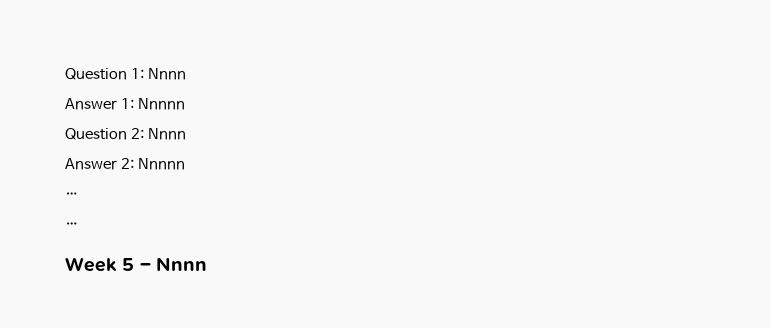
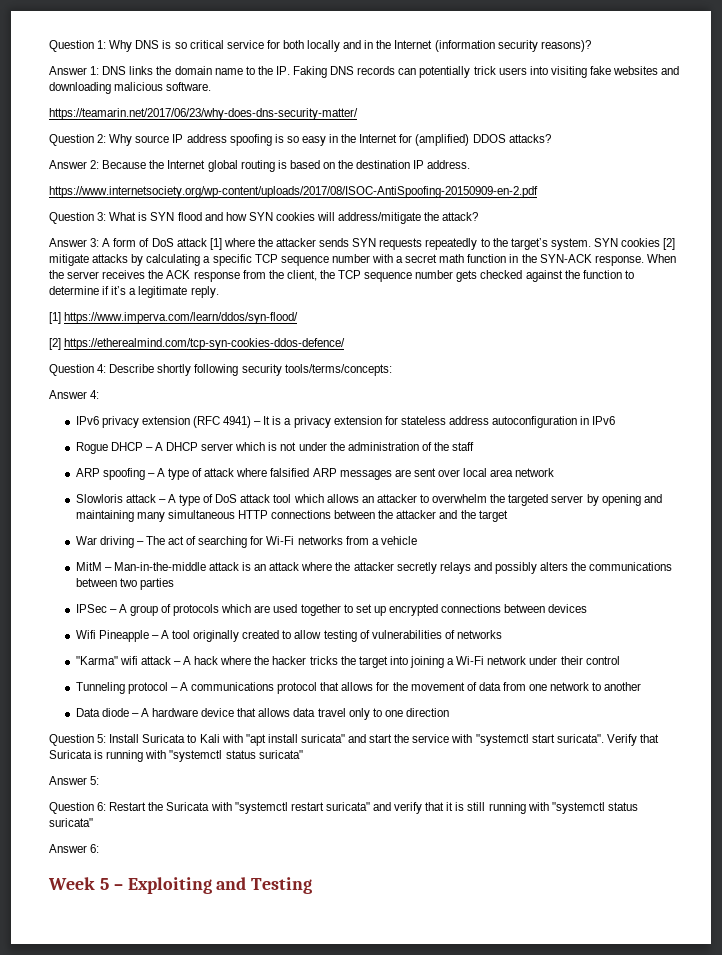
- Question 1: Nnnn
- Answer 1: Nnnnn
- Question 2: Nnnn
- Answer 2: Nnnnn
- …
- …
+ Question 1: Why DNS is so critical service for both locally and in the Internet (information security reasons)?
+ Answer 1: DNS links the domain name to the IP. Faking DNS records can potentially trick users into visiting fake websites and downloading malicious software.
+ https://teamarin.net/2017/06/23/why-does-dns-security-matter/
+ Question 2: Why source IP address spoofing is so easy in the Internet for (amplified) DDOS attacks?
+ Answer 2: Because the Internet global routing is based on the destination IP address.
+ https://www.internetsociety.org/wp-content/uploads/2017/08/ISOC-AntiSpoofing-20150909-en-2.pdf
+ Question 3: What is SYN flood and how SYN cookies will address/mitigate the attack?
+ Answer 3: A form of DoS attack [1] where the attacker sends SYN requests repeatedly to the target’s system. SYN cookies [2] mitigate attacks by calculating a specific TCP sequence number with a secret math function in the SYN-ACK response. When the server receives the ACK response from the client, the TCP sequence number gets checked against the function to determine if it’s a legitimate reply.
+ [1] https://www.imperva.com/learn/ddos/syn-flood/
+ [2] https://etherealmind.com/tcp-syn-cookies-ddos-defence/
+ Question 4: Describe shortly following security tools/terms/concepts:
+ Answer 4:
+ IPv6 privacy extension (RFC 4941) – It is a privacy extension for stateless address autoconfiguration in IPv6
+ Rogue DHCP – A DHCP server which is not under the administration of the staff
+ ARP spoofing – A type of attack where falsified ARP messages are sent over local area network
+ Slowloris attack – A type of DoS attack tool which allows an attacker to overwhelm the targeted server by opening and maintaining many simultaneous HTTP connections between the attacker and the target
+ War driving – The act of searching for Wi-Fi networks from a vehicle
+ MitM – Man-in-the-middle attack is an attack where the attacker secretly relays and possibly alters the communications between two parties
+ IPSec – A group of protocols which are used together to set up encrypted connections between devices
+ Wifi Pineapple – A tool originally created to allow testing of vulnerabilities of networks
+ "Karma" wifi attack – A hack where the hacker tricks the target into joining a Wi-Fi network under their control
+ Tunneling protocol – A communications protocol that allows for the movement of data from one network to another
+ Data diode – A hardware device that allows data travel only to one direction
+ Question 5: Install Suricata to Kali with "apt install suricata" and start the service with "systemctl start suricata". Verify that Suricata is running with "systemctl status suricata"
+ Answer 5:
+ Question 6: Restart the Suricata with "systemctl restart suricata" and verify that it is still running with "systemctl status suricata"
+ Answer 6:
- Week 5 – Nnnn
+ Week 5 – Exploiting and Testing

